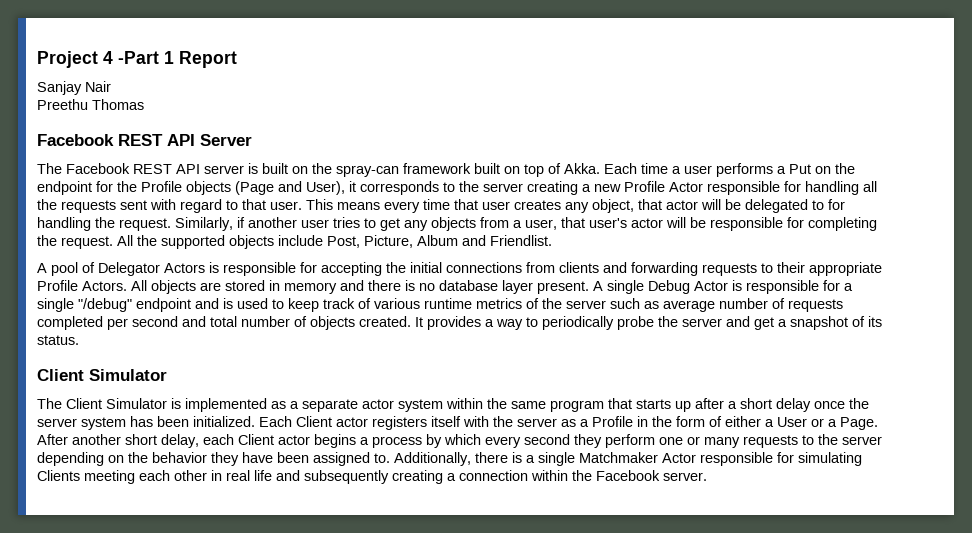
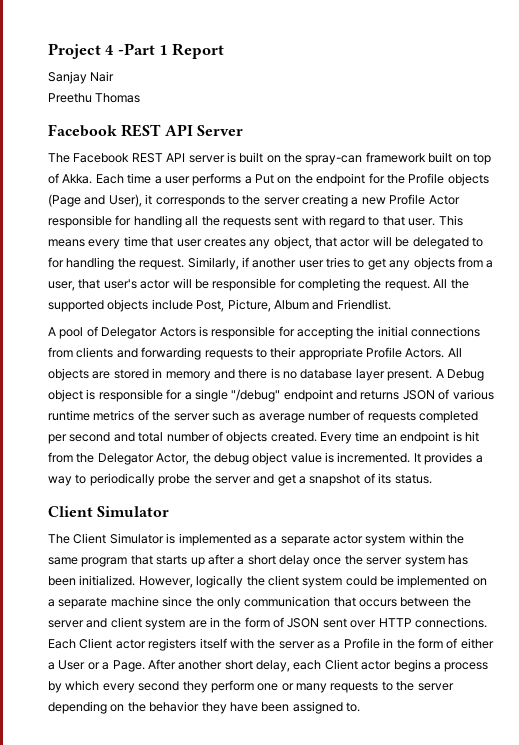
- A single Debug Actor is responsible for a single "/debug" endpoint and is used to keep track of various runtime metrics of the server such as average number of requests completed per second and total number of objects created.
+ A Debug object is responsible for a single "/debug" endpoint and returns JSON of various runtime metrics of the server such as average number of requests completed per second and total number of objects created.
+ Every time an endpoint is hit from the Delegator Actor, the debug object value is incremented.
+ However, logically the client system could be implemented on a separate machine since the only communication that occurs between the server and client system are in the form of JSON sent over HTTP connections.
- Additionally, there is a single Matchmaker Actor responsible for simulating Clients meeting each other in real life and subsequently creating a connection within the Facebook server.

